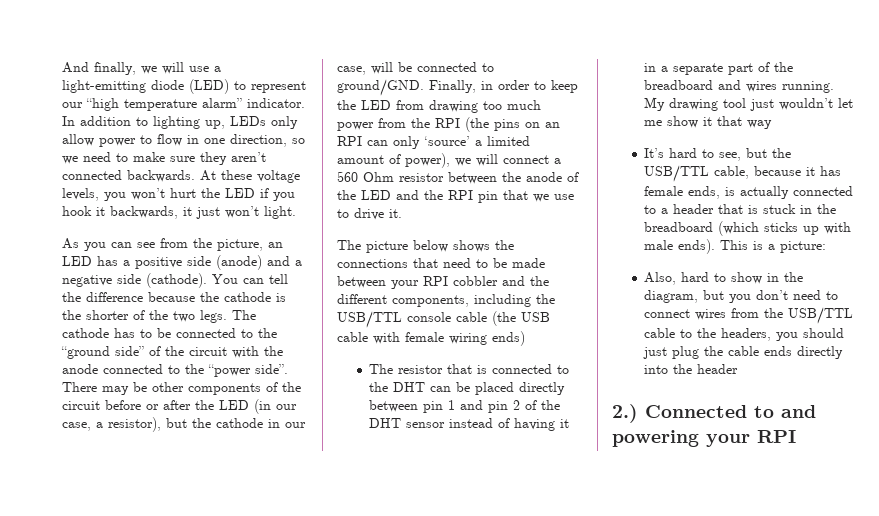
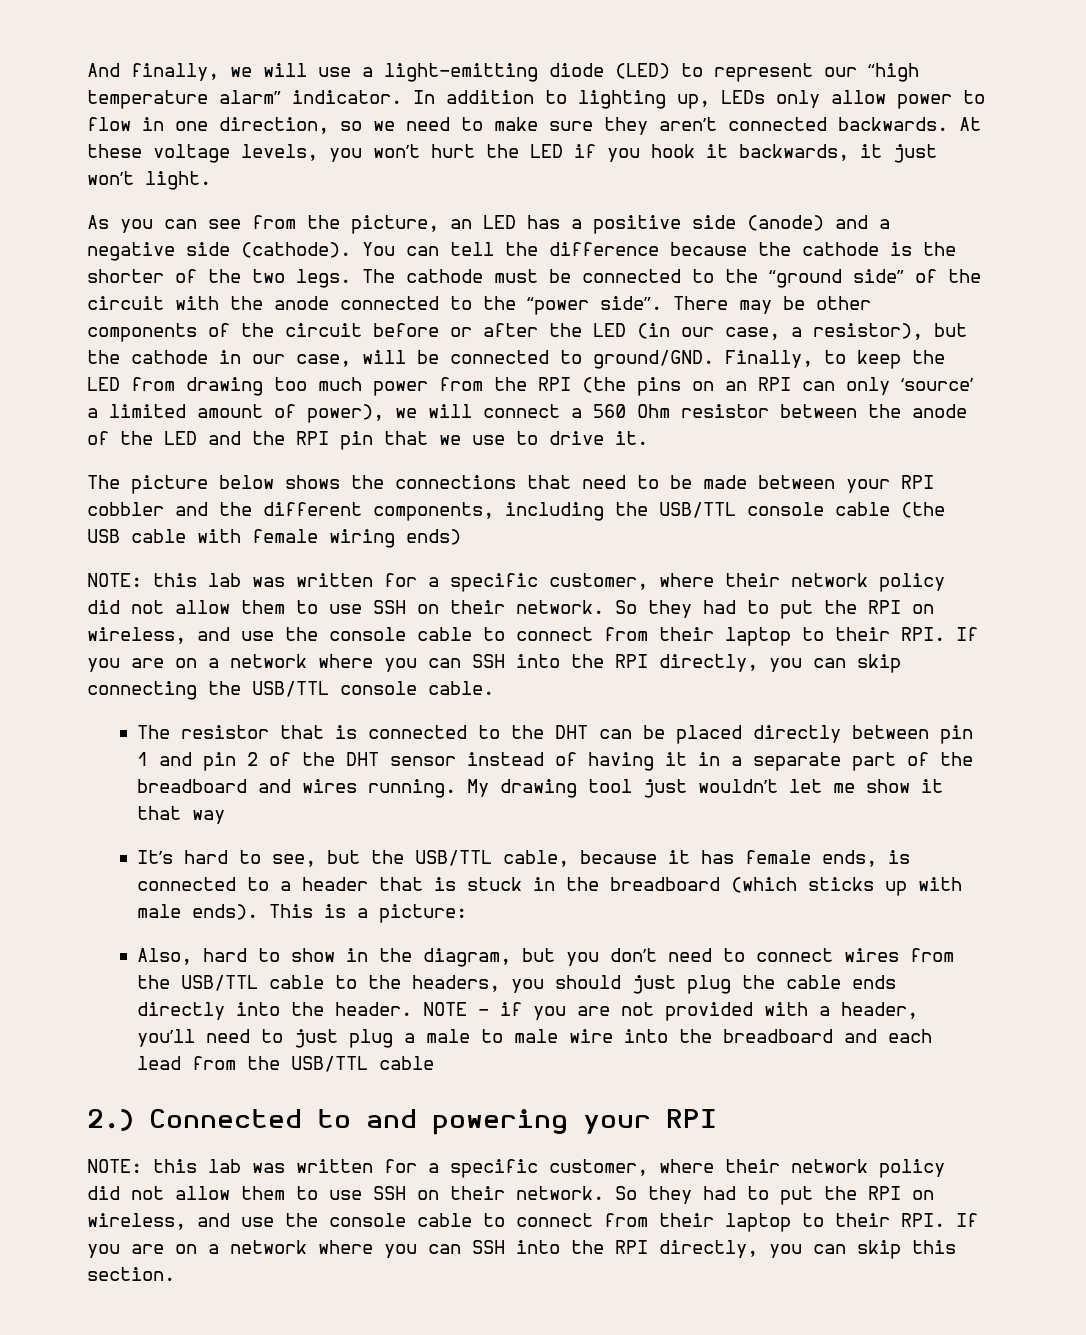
- The cathode has to be connected to the “ground side” of the circuit with the anode connected to the “power side”.
+ The cathode must be connected to the “ground side” of the circuit with the anode connected to the “power side”.
- Finally, in order to keep the LED from drawing too much power from the RPI (the pins on an RPI can only ‘source’ a limited amount of power), we will connect a 560 Ohm resistor between the anode of the LED and the RPI pin that we use to drive it.
+ Finally, to keep the LED from drawing too much power from the RPI (the pins on an RPI can only ‘source’ a limited amount of power), we will connect a 560 Ohm resistor between the anode of the LED and the RPI pin that we use to drive it.
+ NOTE: this lab was written for a specific customer, where their network policy did not allow them to use SSH on their network. So they had to put the RPI on wireless, and use the console cable to connect from their laptop to their RPI. If you are on a network where you can SSH into the RPI directly, you can skip connecting the USB/TTL console cable.
- It’s hard to see, but the USB/TTL cable, because it has female ends, is actually connected to a header that is stuck in the breadboard (which sticks up with male ends).
+ It’s hard to see, but the USB/TTL cable, because it has female ends, is connected to a header that is stuck in the breadboard (which sticks up with male ends).
- Also, hard to show in the diagram, but you don’t need to connect wires from the USB/TTL cable to the headers, you should just plug the cable ends directly into the header
+ Also, hard to show in the diagram, but you don’t need to connect wires from the USB/TTL cable to the headers, you should just plug the cable ends directly into the header. NOTE – if you are not provided with a header, you’ll need to just plug a male to male wire into the breadboard and each lead from the USB/TTL cable
+ NOTE: this lab was written for a specific customer, where their network policy did not allow them to use SSH on their network. So they had to put the RPI on wireless, and use the console cable to connect from their laptop to their RPI. If you are on a network where you can SSH into the RPI directly, you can skip this section.

